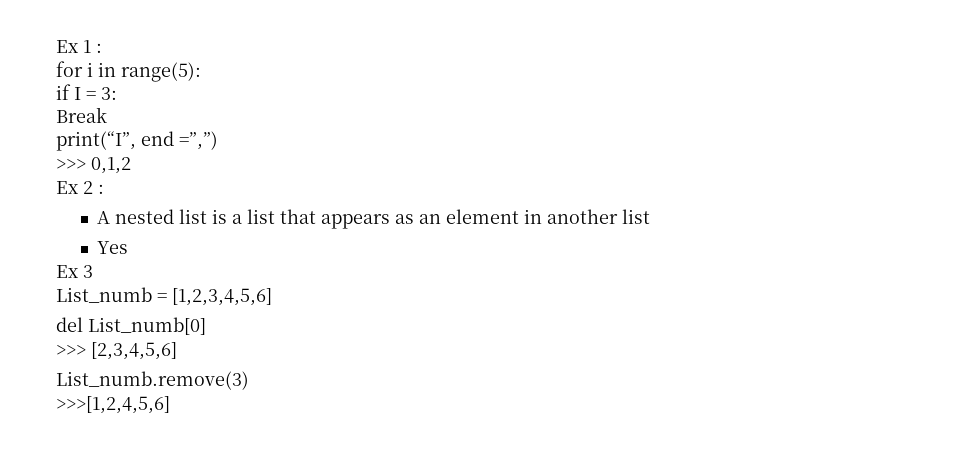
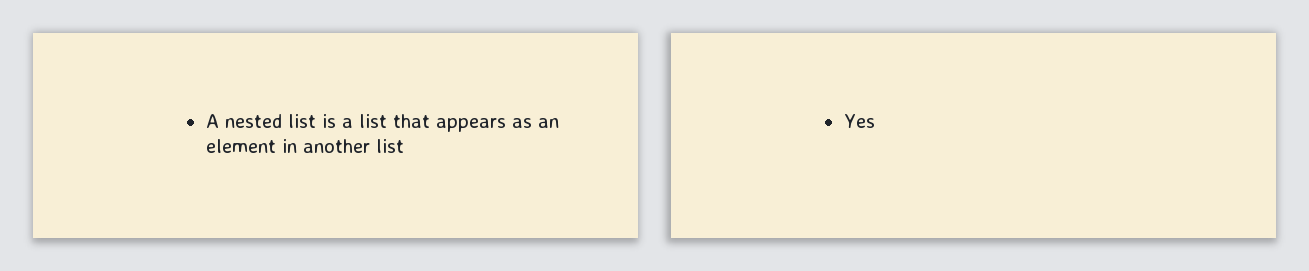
- Ex 1 :
- for i in range(5):
- if I = 3:
- Break
- print(“I”, end =”,”)
- >>> 0,1,2
- Ex 2 :
- Ex 3
- List_numb = [1,2,3,4,5,6]
- del List_numb[0]
- >>> [2,3,4,5,6]
- List_numb.remove(3)
- >>>[1,2,4,5,6]

